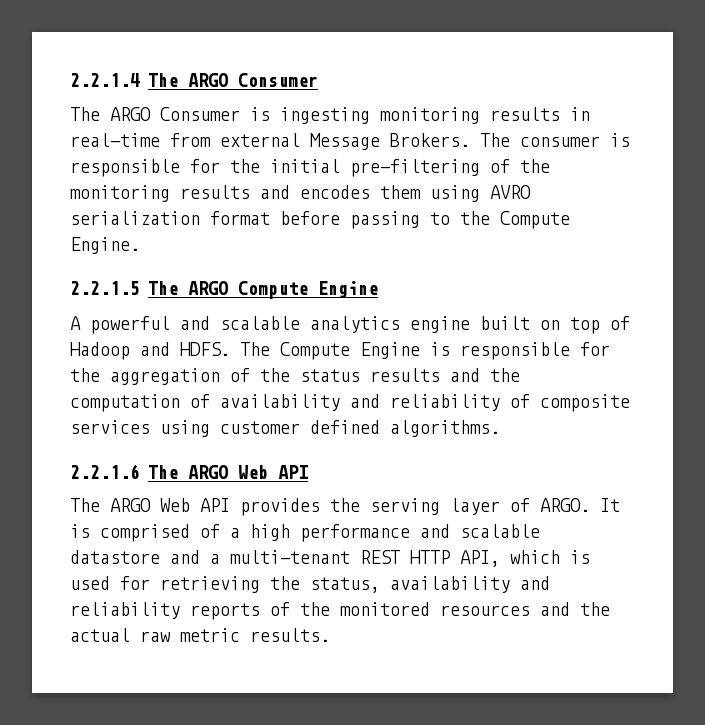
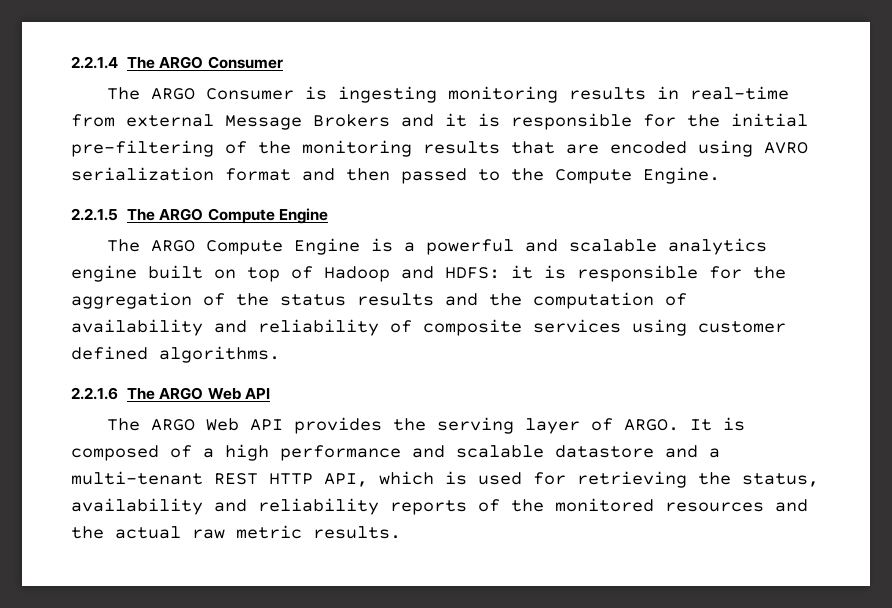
- The ARGO Consumer is ingesting monitoring results in real-time from external Message Brokers. The consumer is responsible for the initial pre-filtering of the monitoring results and encodes them using AVRO serialization format before passing to the Compute Engine.
+ The ARGO Consumer is ingesting monitoring results in real-time from external Message Brokers and it is responsible for the initial pre-filtering of the monitoring results that are encoded using AVRO serialization format and then passed to the Compute Engine.
- A powerful and scalable analytics engine built on top of Hadoop and HDFS. The Compute Engine is responsible for the aggregation of the status results and the computation of availability and reliability of composite services using customer defined algorithms.
+ The ARGO Compute Engine is a powerful and scalable analytics engine built on top of Hadoop and HDFS: it is responsible for the aggregation of the status results and the computation of availability and reliability of composite services using customer defined algorithms.
- It is comprised of a high performance and scalable datastore and a multi-tenant REST HTTP API, which is used for retrieving the status, availability and reliability reports of the monitored resources and the actual raw metric results.
+ It is composed of a high performance and scalable datastore and a multi-tenant REST HTTP API, which is used for retrieving the status, availability and reliability reports of the monitored resources and the actual raw metric results.

